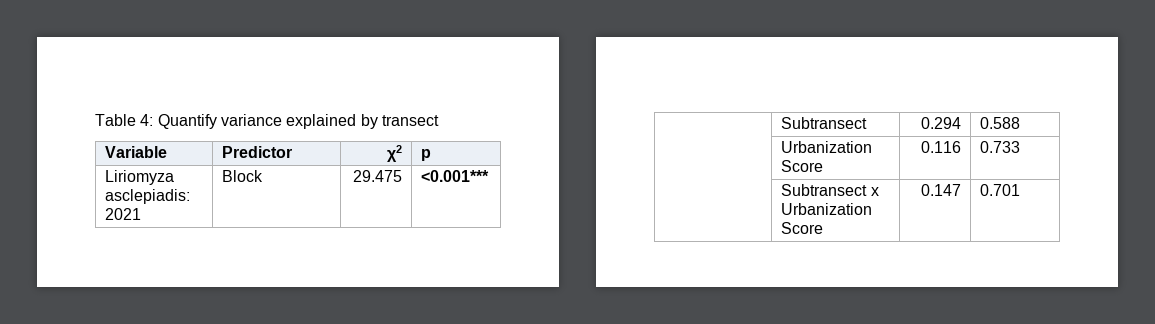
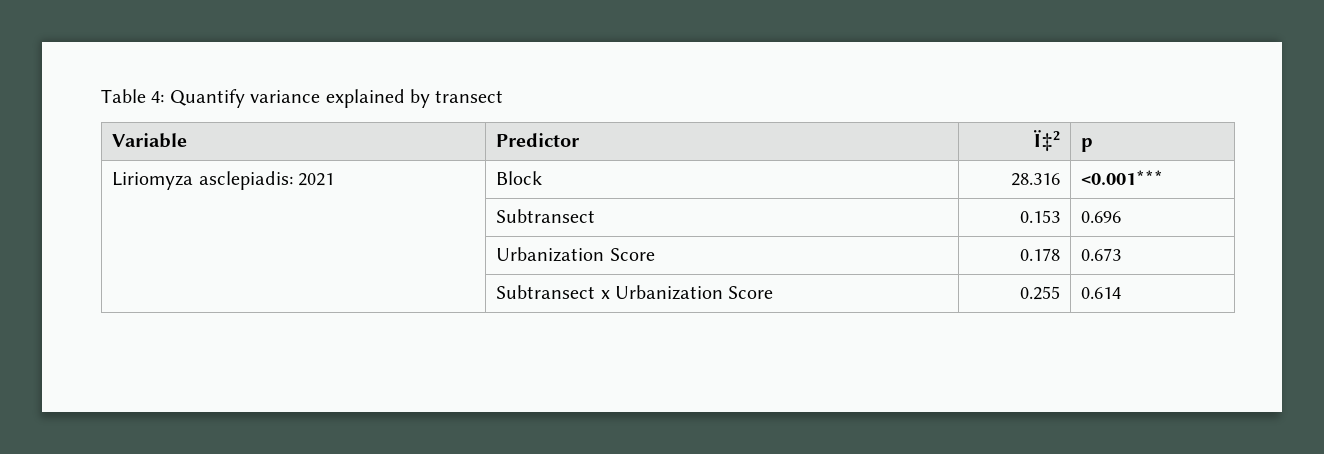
- Variable | Predictor | χ2 | p
+ Variable | Predictor | Ï‡2 | p
- Liriomyza asclepiadis: 2021 | Block | 29.475 | <0.001***
+ Liriomyza asclepiadis: 2021 | Block | 28.316 | <0.001***
- | Subtransect | 0.294 | 0.588
- | Urbanization Score | 0.116 | 0.733
+ | Subtransect | 0.153 | 0.696
+ | Urbanization Score | 0.178 | 0.673
- | Subtransect x Urbanization Score | 0.147 | 0.701
+ | Subtransect x Urbanization Score | 0.255 | 0.614

